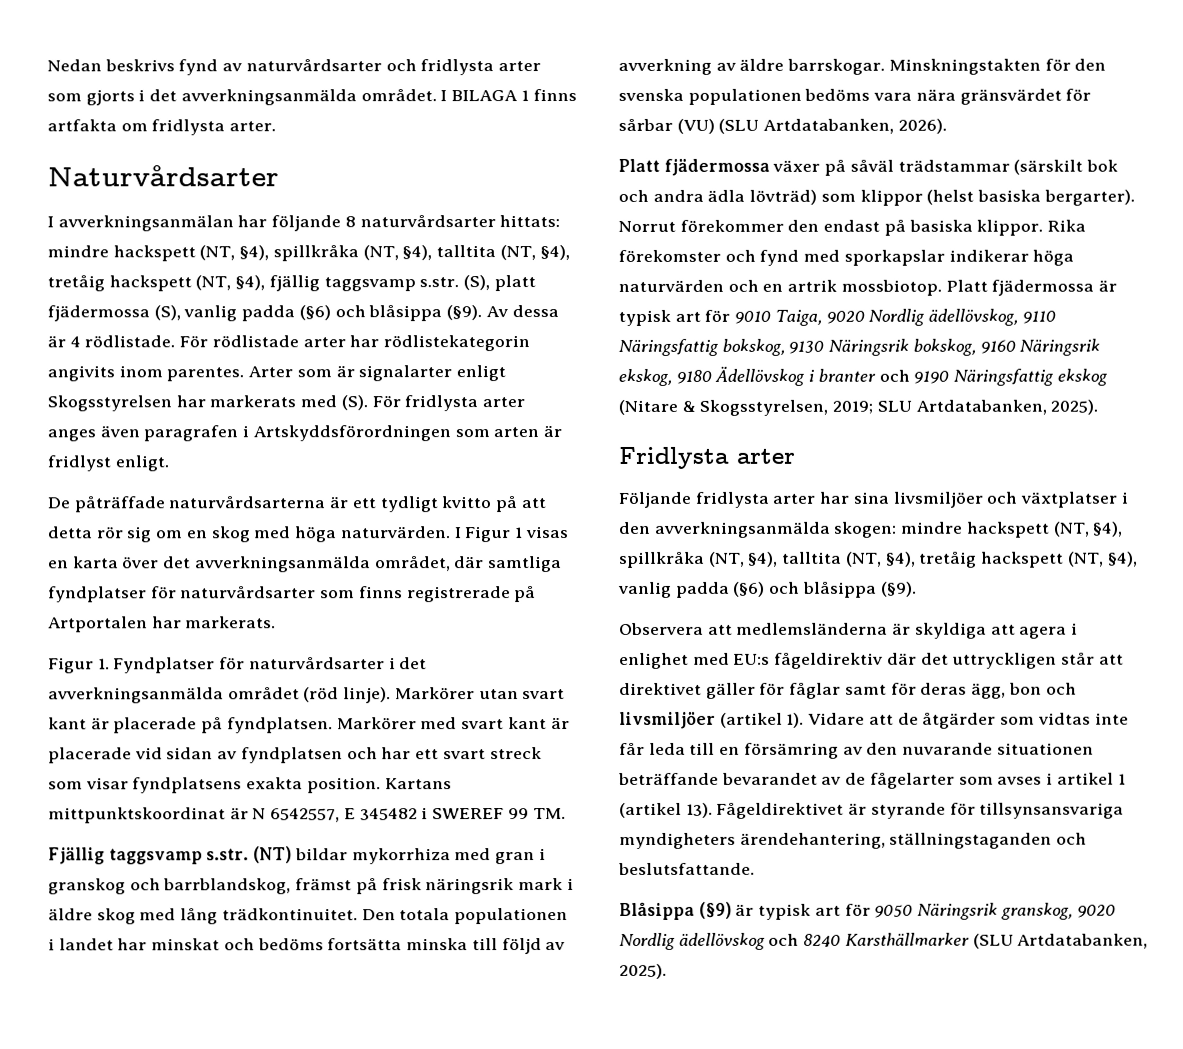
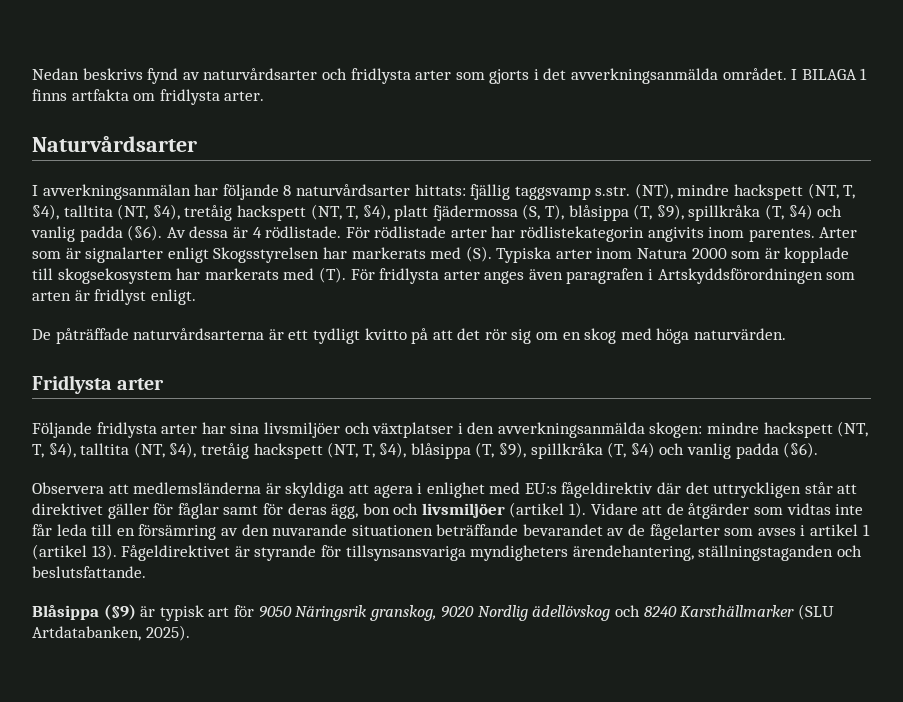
- I avverkningsanmälan har följande 8 naturvårdsarter hittats: mindre hackspett (NT, §4), spillkråka (NT, §4), talltita (NT, §4), tretåig hackspett (NT, §4), fjällig taggsvamp s.str. (S), platt fjädermossa (S), vanlig padda (§6) och blåsippa (§9).
+ I avverkningsanmälan har följande 8 naturvårdsarter hittats: fjällig taggsvamp s.str. (NT), mindre hackspett (NT, T, §4), talltita (NT, §4), tretåig hackspett (NT, T, §4), platt fjädermossa (S, T), blåsippa (T, §9), spillkråka (T, §4) och vanlig padda (§6).
- Arter som är signalarter enligt Skogsstyrelsen har markerats med (S). För fridlysta arter anges även paragrafen i Artskyddsförordningen som arten är fridlyst enligt.
+ Arter som är signalarter enligt Skogsstyrelsen har markerats med (S). Typiska arter inom Natura 2000 som är kopplade till skogsekosystem har markerats med (T). För fridlysta arter anges även paragrafen i Artskyddsförordningen som arten är fridlyst enligt.
- De påträffade naturvårdsarterna är ett tydligt kvitto på att detta rör sig om en skog med höga naturvärden. I Figur 1 visas en karta över det avverkningsanmälda området, där samtliga fyndplatser för naturvårdsarter som finns registrerade på Artportalen har markerats.
- Figur 1. Fyndplatser för naturvårdsarter i det avverkningsanmälda området (röd linje). Markörer utan svart kant är placerade på fyndplatsen. Markörer med svart kant är placerade vid sidan av fyndplatsen och har ett svart streck som visar fyndplatsens exakta position. Kartans mittpunktskoordinat är N 6542557, E 345482 i SWEREF 99 TM.
- Fjällig taggsvamp s.str. (NT) bildar mykorrhiza med gran i granskog och barrblandskog, främst på frisk näringsrik mark i äldre skog med lång trädkontinuitet. Den totala populationen i landet har minskat och bedöms fortsätta minska till följd av avverkning av äldre barrskogar. Minskningstakten för den svenska populationen bedöms vara nära gränsvärdet för sårbar (VU) (SLU Artdatabanken, 2026).
- Platt fjädermossa växer på såväl trädstammar (särskilt bok och andra ädla lövträd) som klippor (helst basiska bergarter). Norrut förekommer den endast på basiska klippor. Rika förekomster och fynd med sporkapslar indikerar höga naturvärden och en artrik mossbiotop. Platt fjädermossa är typisk art för 9010 Taiga, 9020 Nordlig ädellövskog, 9110 Näringsfattig bokskog, 9130 Näringsrik bokskog, 9160 Näringsrik ekskog, 9180 Ädellövskog i branter och 9190 Näringsfattig ekskog (Nitare & Skogsstyrelsen, 2019; SLU Artdatabanken, 2025).
+ De påträffade naturvårdsarterna är ett tydligt kvitto på att det rör sig om en skog med höga naturvärden.
- Följande fridlysta arter har sina livsmiljöer och växtplatser i den avverkningsanmälda skogen: mindre hackspett (NT, §4), spillkråka (NT, §4), talltita (NT, §4), tretåig hackspett (NT, §4), vanlig padda (§6) och blåsippa (§9).
+ Följande fridlysta arter har sina livsmiljöer och växtplatser i den avverkningsanmälda skogen: mindre hackspett (NT, T, §4), talltita (NT, §4), tretåig hackspett (NT, T, §4), blåsippa (T, §9), spillkråka (T, §4) och vanlig padda (§6).

